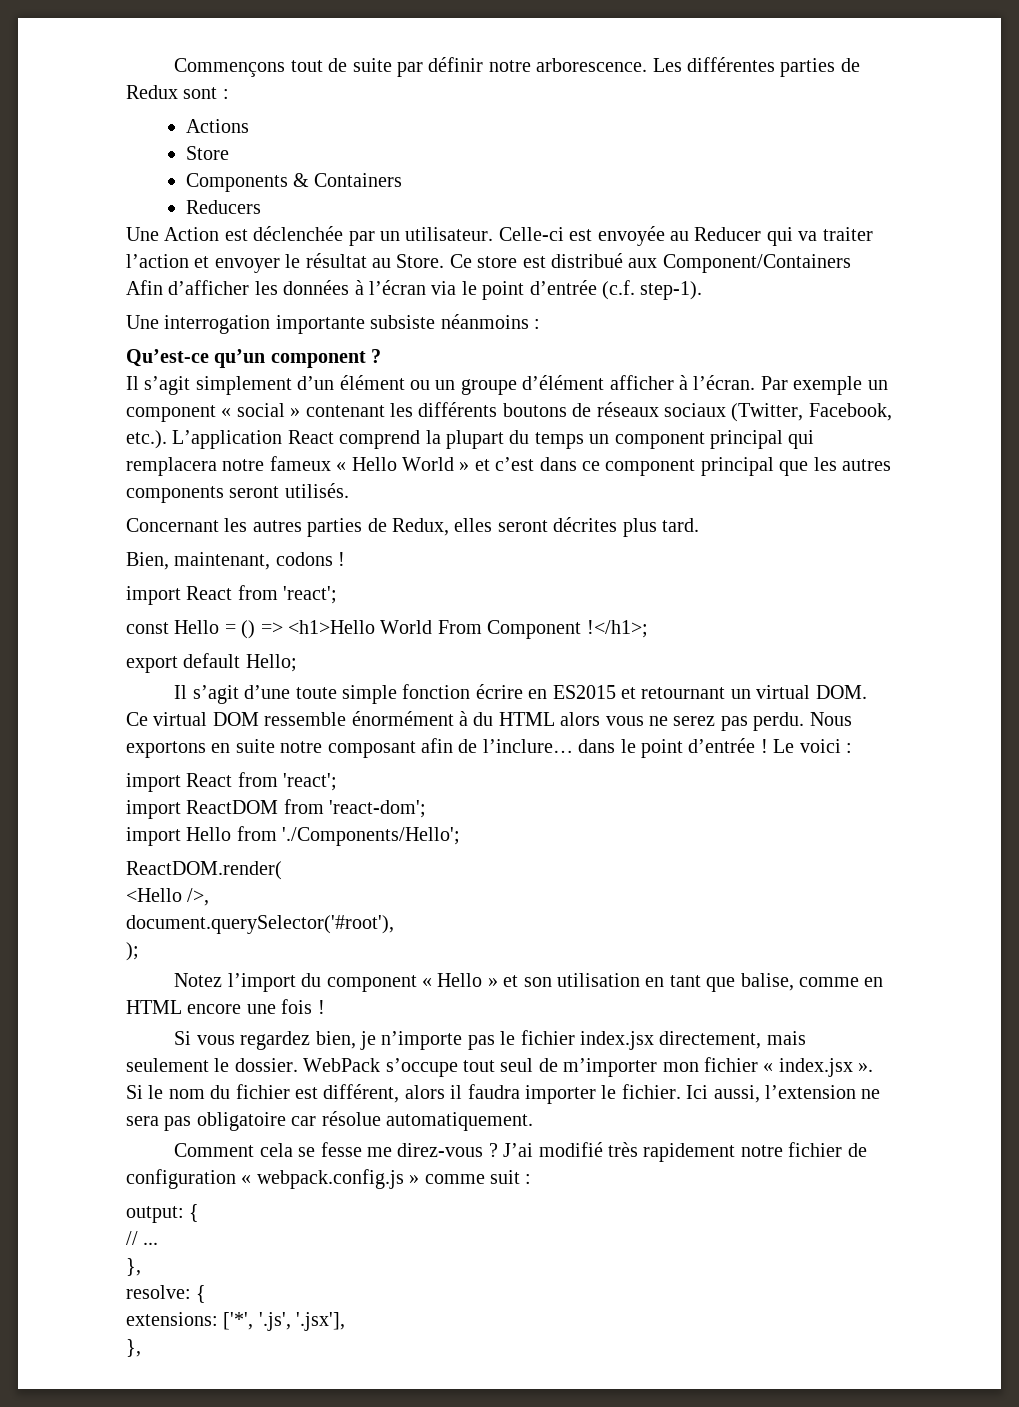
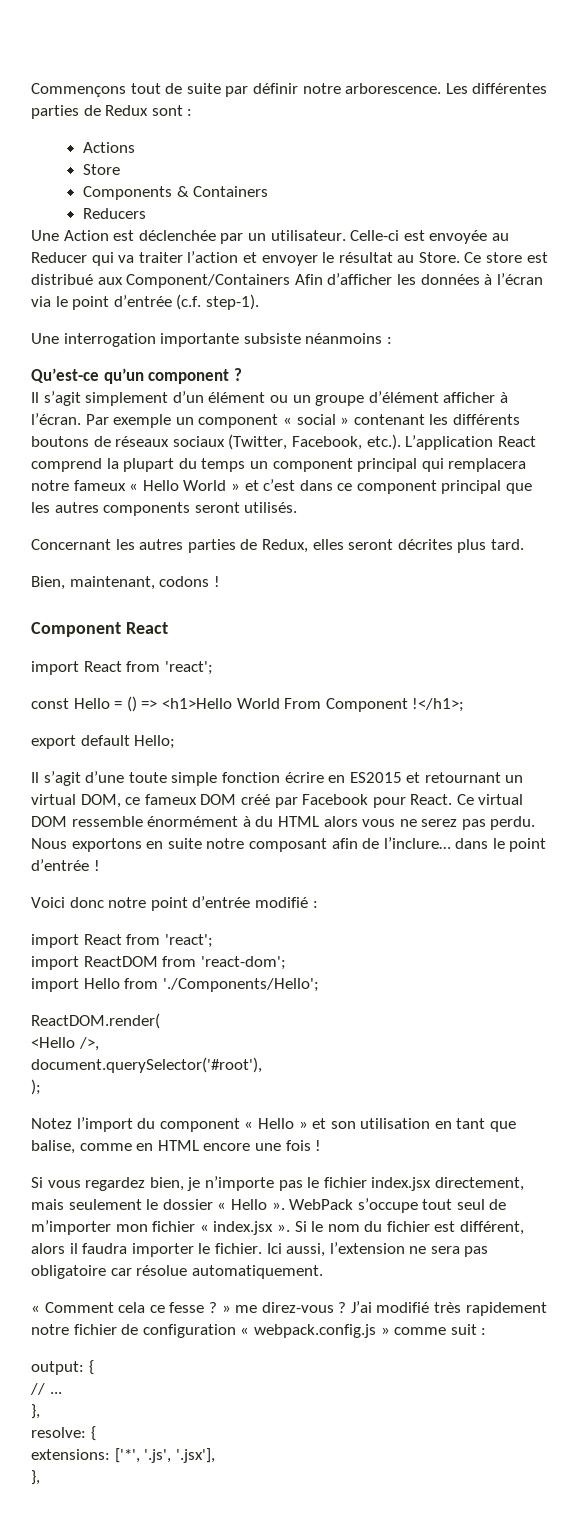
+ Component React
- Il s’agit d’une toute simple fonction écrire en ES2015 et retournant un virtual DOM. Ce virtual DOM ressemble énormément à du HTML alors vous ne serez pas perdu.
+ Il s’agit d’une toute simple fonction écrire en ES2015 et retournant un virtual DOM, ce fameux DOM créé par Facebook pour React. Ce virtual DOM ressemble énormément à du HTML alors vous ne serez pas perdu.
- Nous exportons en suite notre composant afin de l’inclure… dans le point d’entrée ! Le voici :
+ Nous exportons en suite notre composant afin de l’inclure… dans le point d’entrée !
+ Voici donc notre point d’entrée modifié :
- Si vous regardez bien, je n’importe pas le fichier index.jsx directement, mais seulement le dossier.
+ Si vous regardez bien, je n’importe pas le fichier index.jsx directement, mais seulement le dossier « Hello ».
- Comment cela se fesse me direz-vous ?
+ « Comment cela ce fesse ? » me direz-vous ?

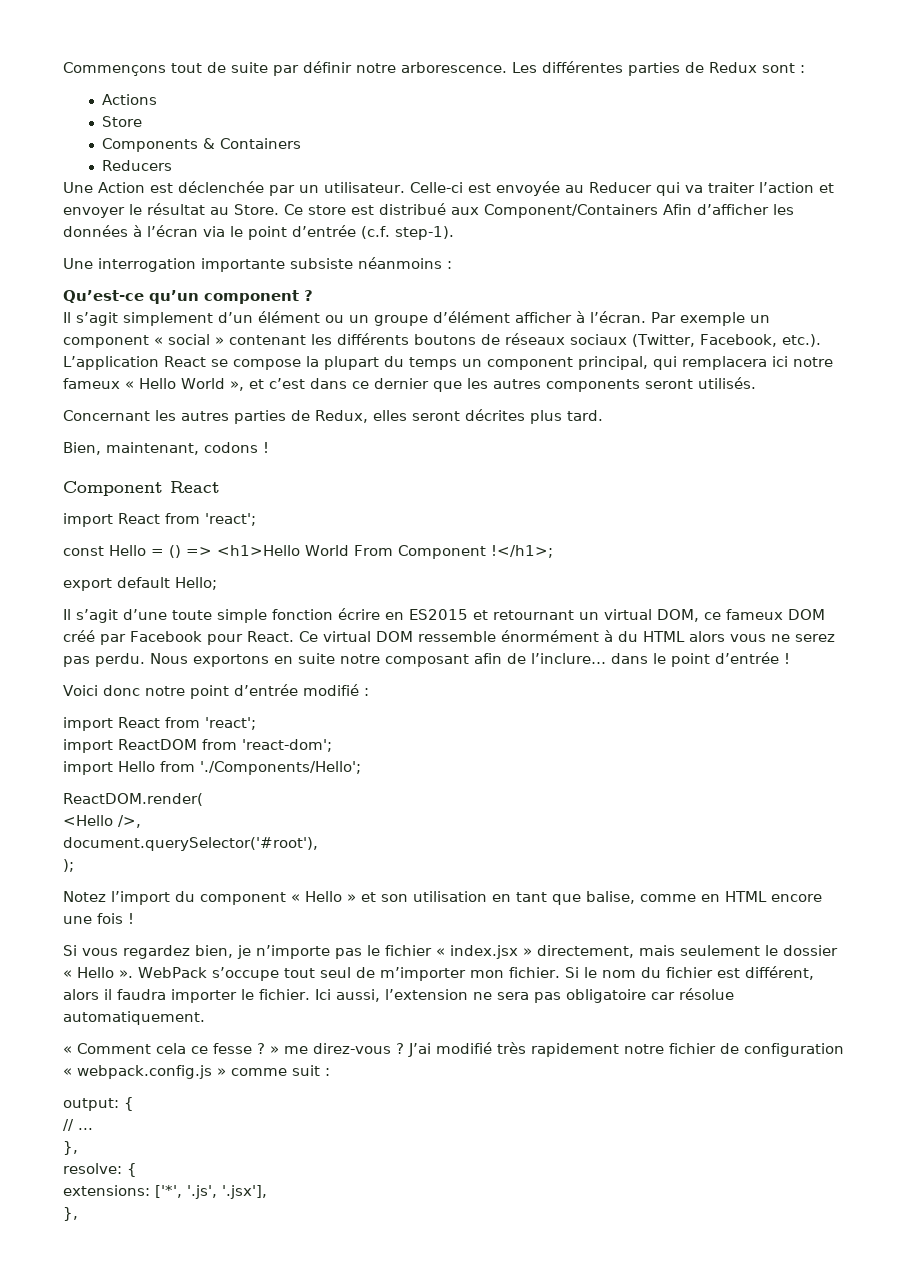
- Par exemple un component « social » contenant les différents boutons de réseaux sociaux (Twitter, Facebook, etc.). L’application React comprend la plupart du temps un component principal qui remplacera notre fameux « Hello World » et c’est dans ce component principal que les autres components seront utilisés.
+ Par exemple un component « social » contenant les différents boutons de réseaux sociaux (Twitter, Facebook, etc.). L’application React se compose la plupart du temps un component principal, qui remplacera ici notre fameux « Hello World », et c’est dans ce dernier que les autres components seront utilisés.
- Si vous regardez bien, je n’importe pas le fichier index.jsx directement, mais seulement le dossier « Hello ».
+ Si vous regardez bien, je n’importe pas le fichier « index.jsx » directement, mais seulement le dossier « Hello ».
- WebPack s’occupe tout seul de m’importer mon fichier « index.jsx ».
+ WebPack s’occupe tout seul de m’importer mon fichier.

